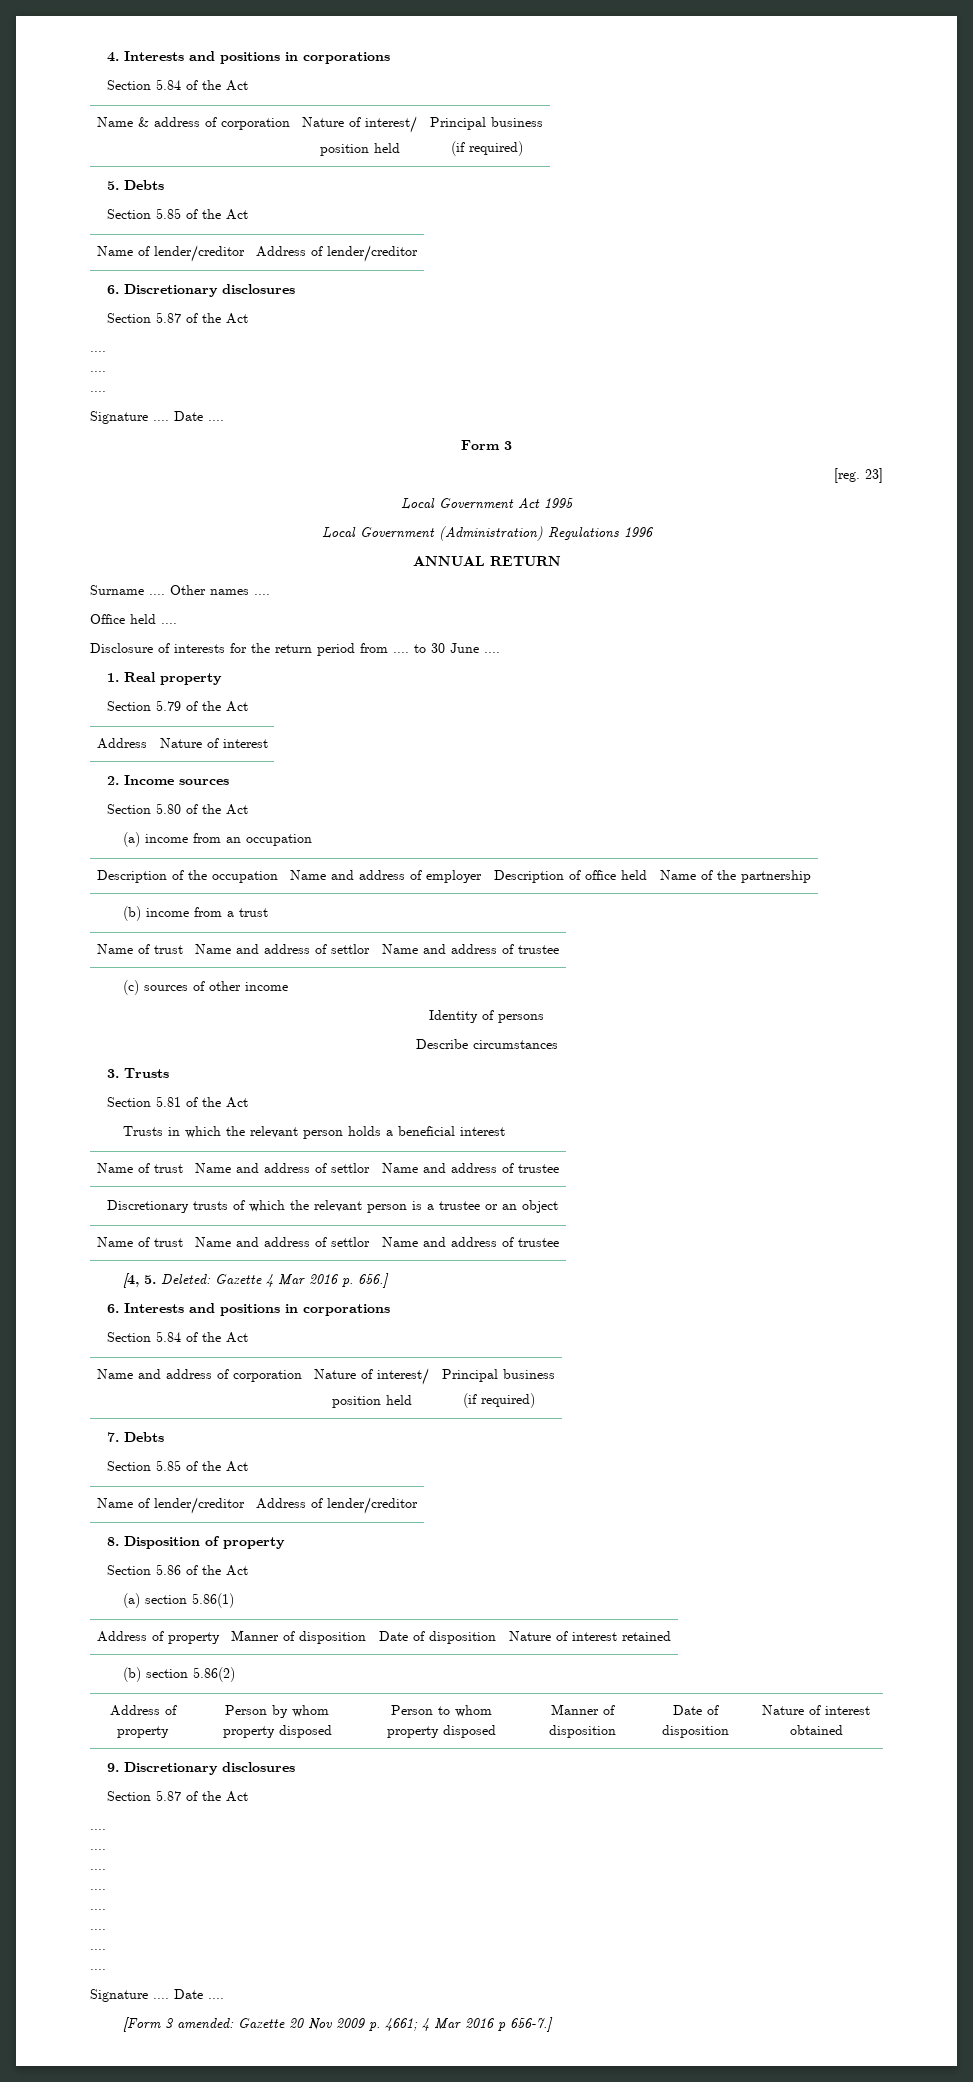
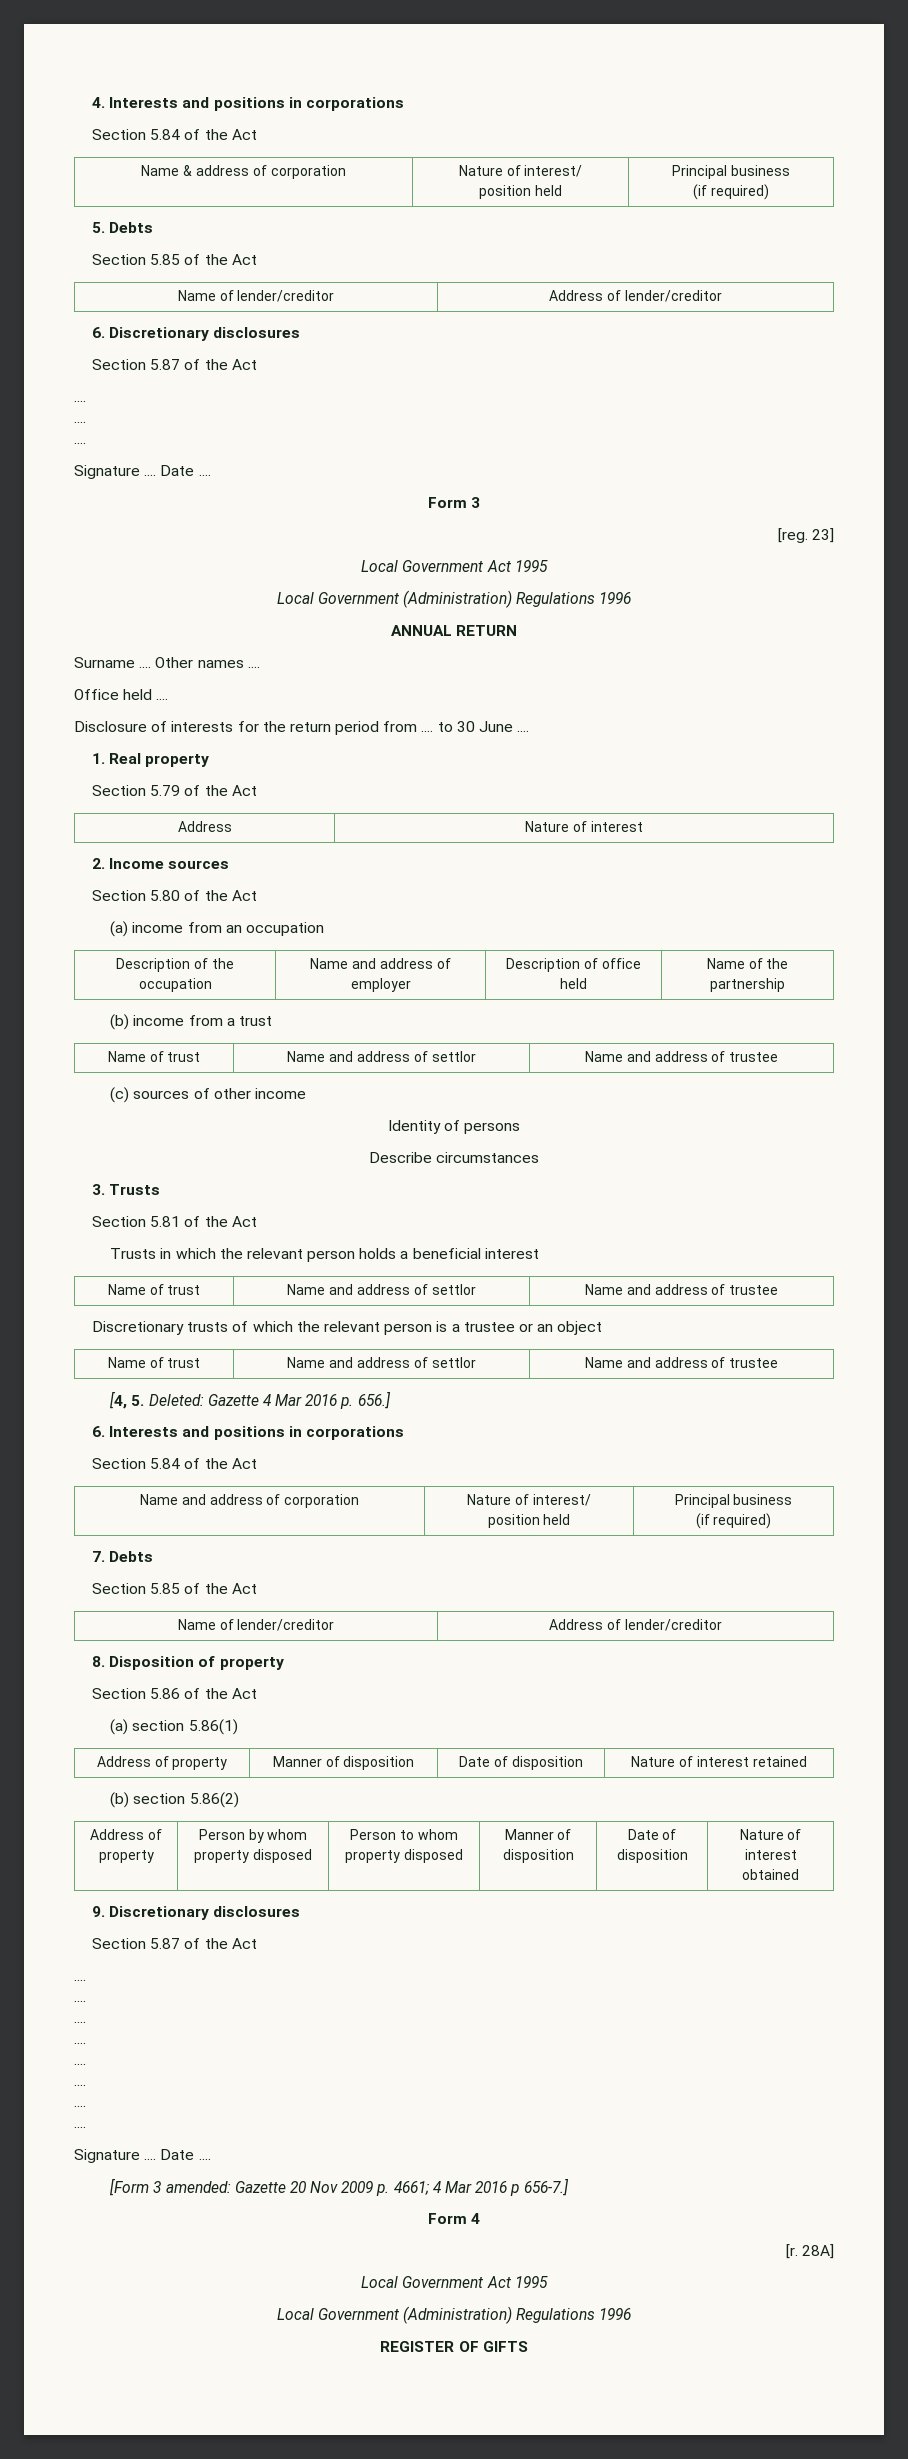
+ Form 4
+ [r. 28A]
+ Local Government Act 1995
+ Local Government (Administration) Regulations 1996
+ REGISTER OF GIFTS

